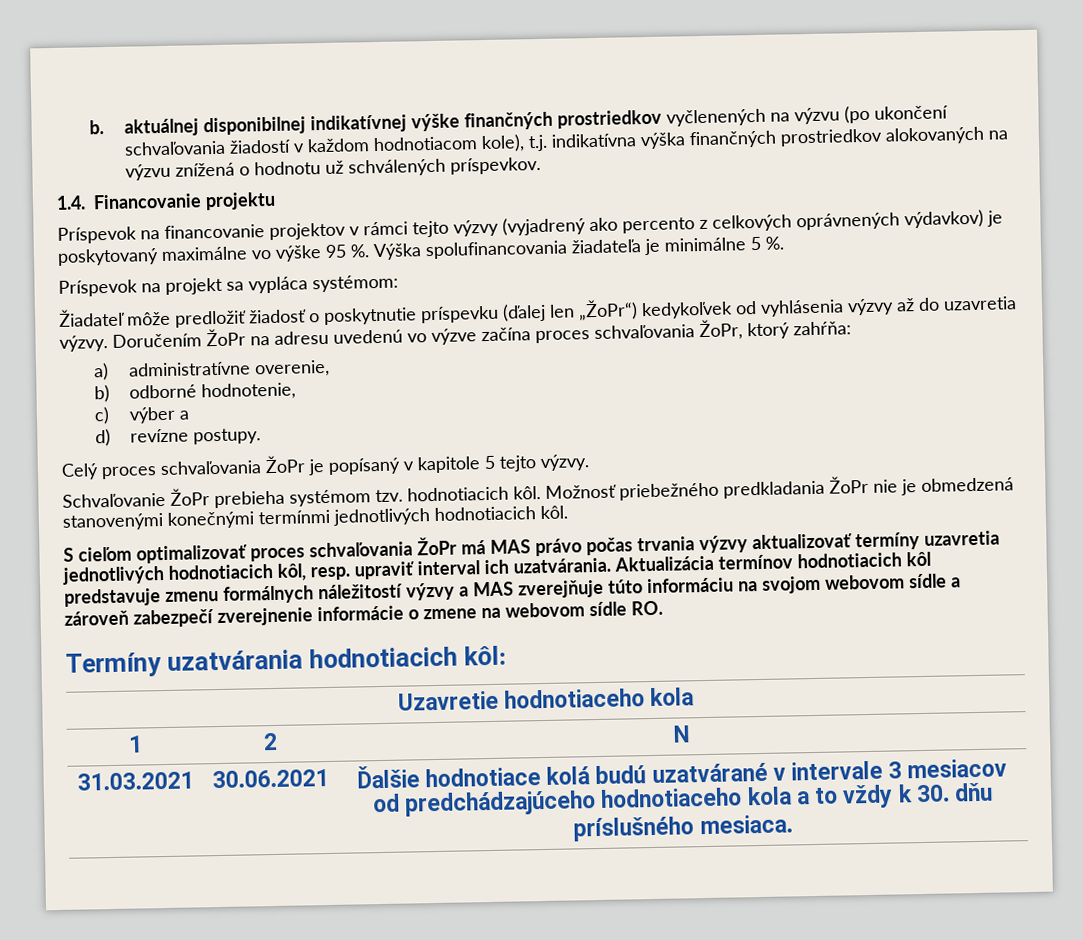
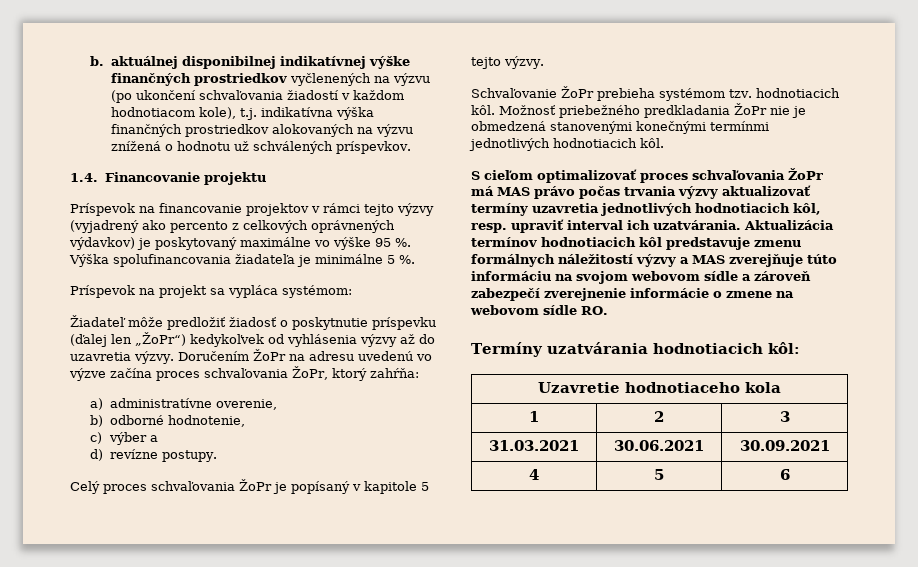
- 1 | 2 | N
+ 1 | 2 | 3
- 31.03.2021 | 30.06.2021 | Ďalšie hodnotiace kolá budú uzatvárané v intervale 3 mesiacov od predchádzajúceho hodnotiaceho kola a to vždy k 30. dňu príslušného mesiaca.
+ 31.03.2021 | 30.06.2021 | 30.09.2021
+ 4 | 5 | 6

